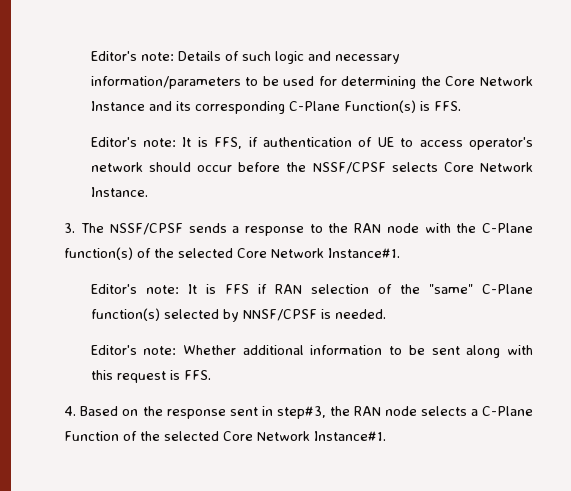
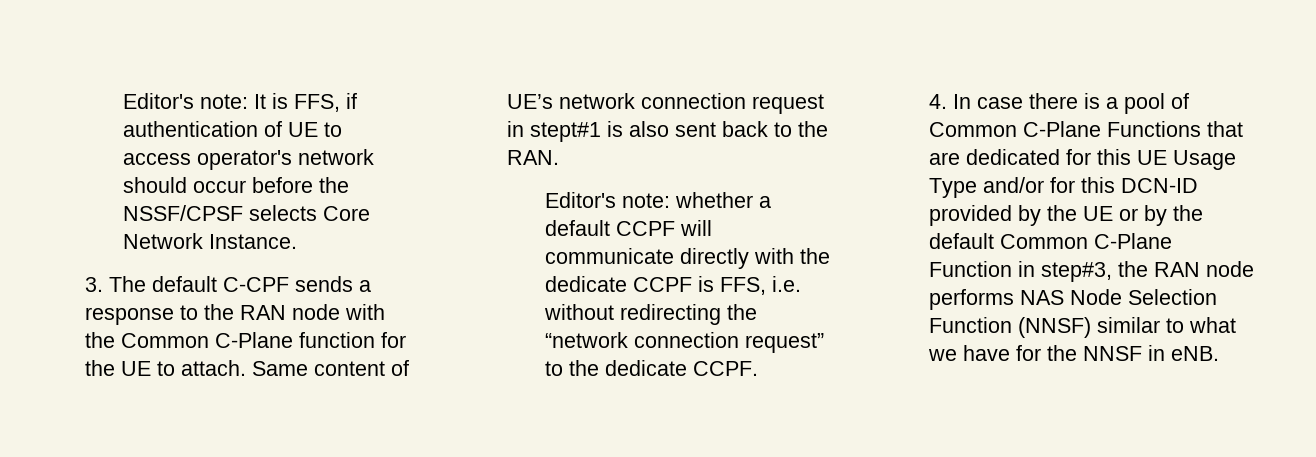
- Editor's note: Details of such logic and necessary information/parameters to be used for determining the Core Network Instance and its corresponding C-Plane Function(s) is FFS.
- 3. The NSSF/CPSF sends a response to the RAN node with the C-Plane function(s) of the selected Core Network Instance#1.
- Editor's note: It is FFS if RAN selection of the "same" C-Plane function(s) selected by NNSF/CPSF is needed.
- Editor's note: Whether additional information to be sent along with this request is FFS.
- 4. Based on the response sent in step#3, the RAN node selects a C-Plane Function of the selected Core Network Instance#1.
+ 3. The default C-CPF sends a response to the RAN node with the Common C-Plane function for the UE to attach. Same content of UE’s network connection request in stept#1 is also sent back to the RAN.
+ Editor's note: whether a default CCPF will communicate directly with the dedicate CCPF is FFS, i.e. without redirecting the “network connection request” to the dedicate CCPF.
+ 4. In case there is a pool of Common C-Plane Functions that are dedicated for this UE Usage Type and/or for this DCN-ID provided by the UE or by the default Common C-Plane Function in step#3, the RAN node performs NAS Node Selection Function (NNSF) similar to what we have for the NNSF in eNB.

